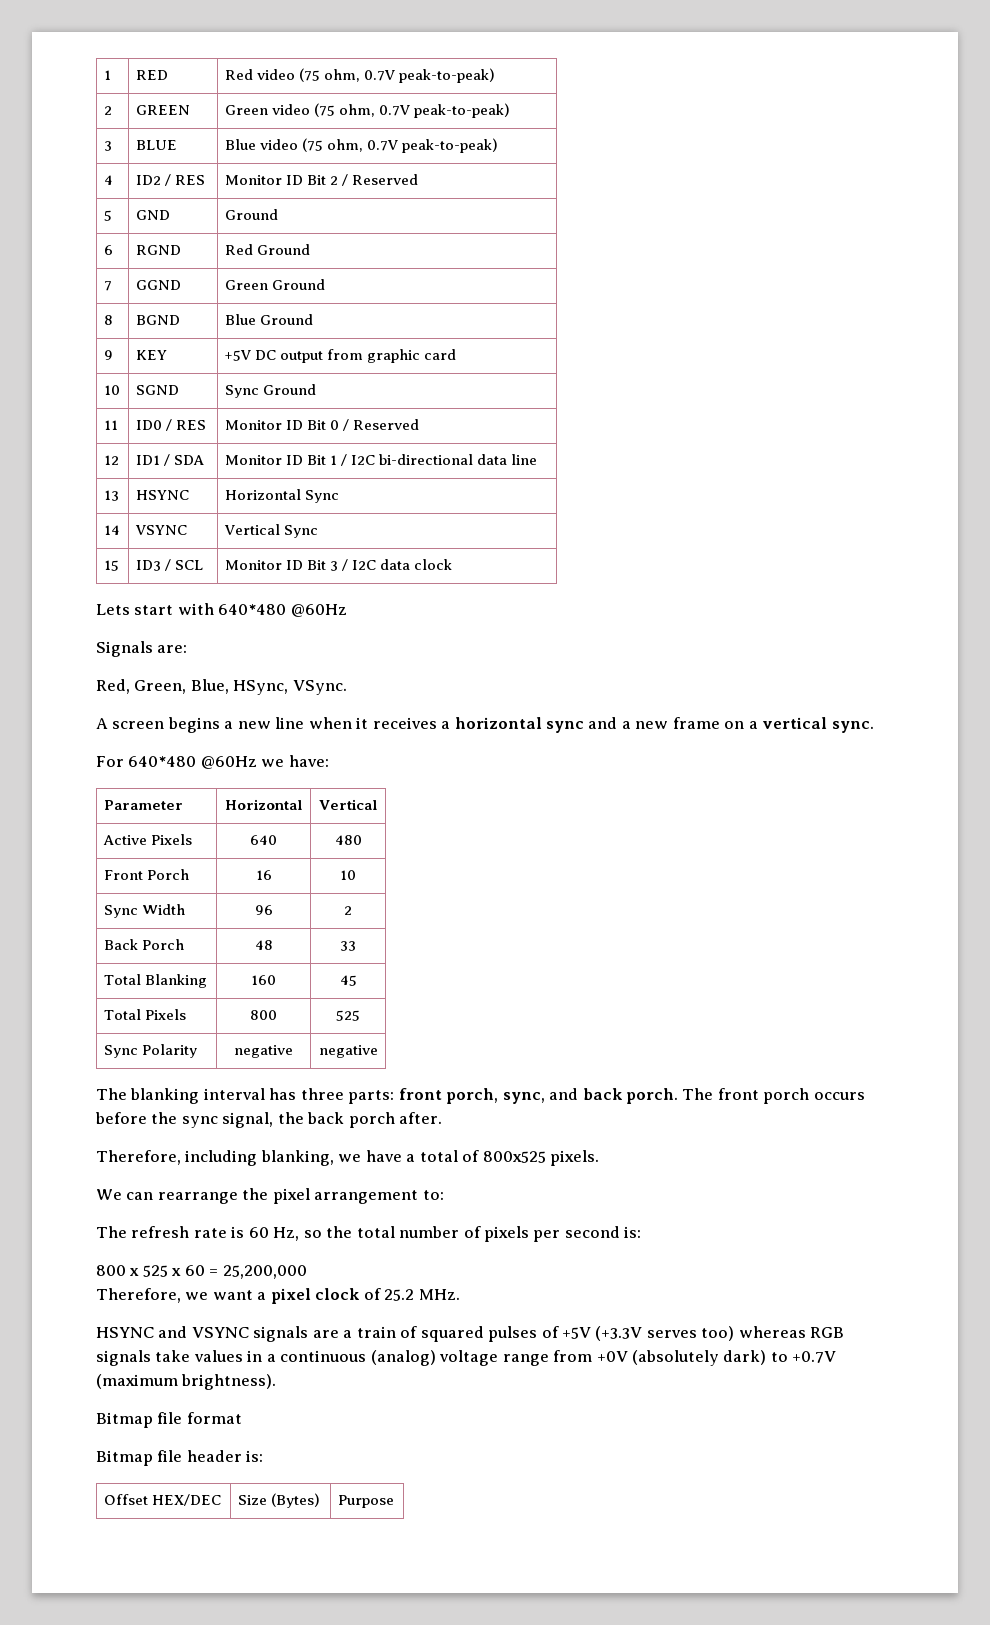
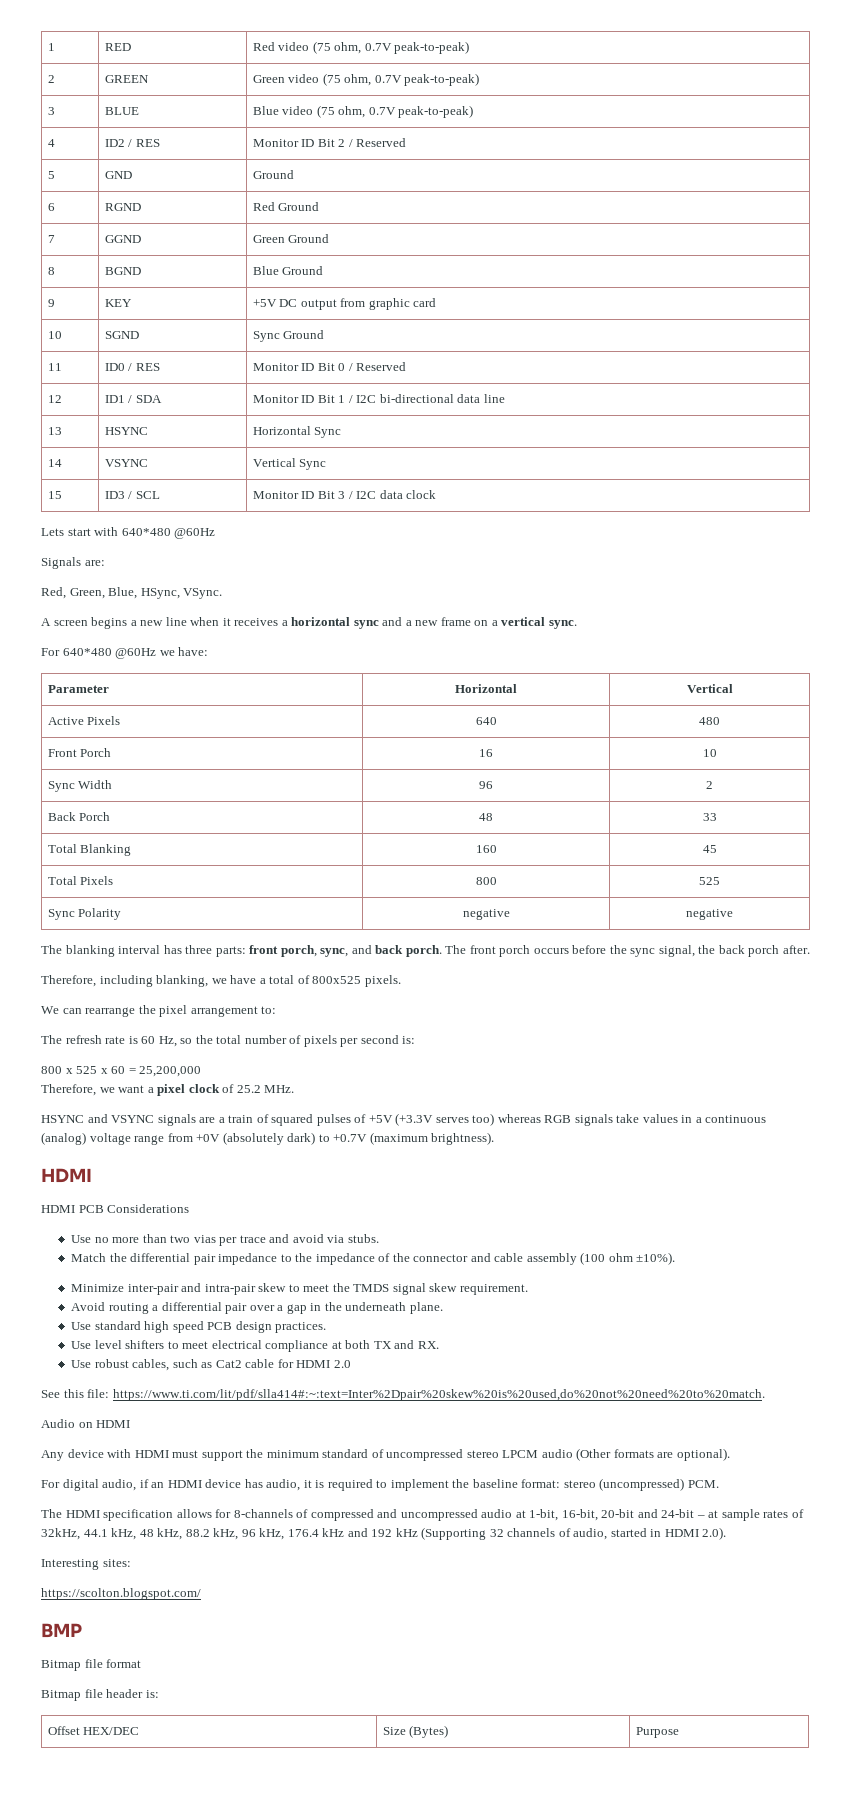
  HSYNC and VSYNC signals are a train of squared pulses of +5V (+3.3V serves too) whereas RGB signals take values in a continuous (analog) voltage range from +0V (absolutely dark) to +0.7V (maximum brightness).
+ HDMI
+ HDMI PCB Considerations
+ Use no more than two vias per trace and avoid via stubs.
+ Match the differential pair impedance to the impedance of the connector and cable assembly (100 ohm ±10%).
+ Minimize inter-pair and intra-pair skew to meet the TMDS signal skew requirement.
+ Avoid routing a differential pair over a gap in the underneath plane.
+ Use standard high speed PCB design practices.
+ Use level shifters to meet electrical compliance at both TX and RX.
+ Use robust cables, such as Cat2 cable for HDMI 2.0
+ See this file: https://www.ti.com/lit/pdf/slla414#:~:text=Inter%2Dpair%20skew%20is%20used,do%20not%20need%20to%20match.
+ Audio on HDMI
+ Any device with HDMI must support the minimum standard of uncompressed stereo LPCM audio (Other formats are optional).
+ For digital audio, if an HDMI device has audio, it is required to implement the baseline format: stereo (uncompressed) PCM.
+ The HDMI specification allows for 8-channels of compressed and uncompressed audio at 1-bit, 16-bit, 20-bit and 24-bit – at sample rates of 32kHz, 44.1 kHz, 48 kHz, 88.2 kHz, 96 kHz, 176.4 kHz and 192 kHz (Supporting 32 channels of audio, started in HDMI 2.0).
+ Interesting sites:
+ https://scolton.blogspot.com/
+ BMP

